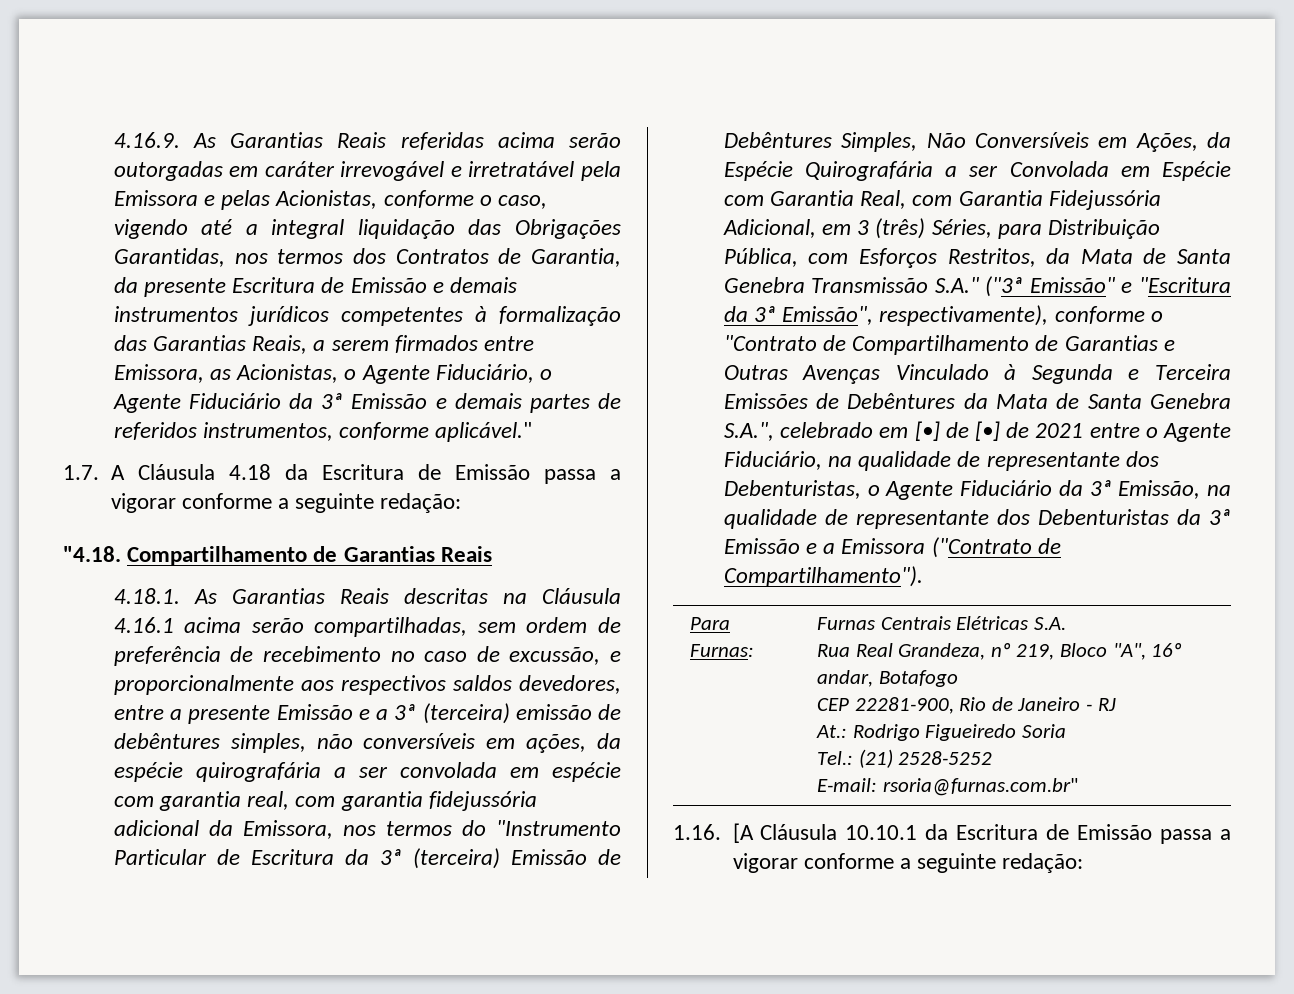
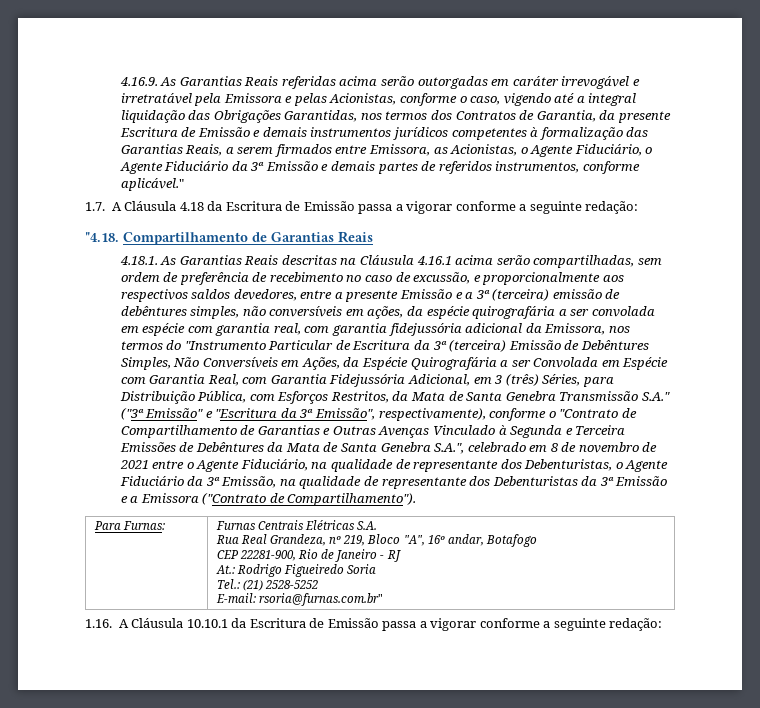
- 4.18.1. As Garantias Reais descritas na Cláusula 4.16.1 acima serão compartilhadas, sem ordem de preferência de recebimento no caso de excussão, e proporcionalmente aos respectivos saldos devedores, entre a presente Emissão e a 3ª (terceira) emissão de debêntures simples, não conversíveis em ações, da espécie quirografária a ser convolada em espécie com garantia real, com garantia fidejussória adicional da Emissora, nos termos do "Instrumento Particular de Escritura da 3ª (terceira) Emissão de Debêntures Simples, Não Conversíveis em Ações, da Espécie Quirografária a ser Convolada em Espécie com Garantia Real, com Garantia Fidejussória Adicional, em 3 (três) Séries, para Distribuição Pública, com Esforços Restritos, da Mata de Santa Genebra Transmissão S.A." ("3ª Emissão" e "Escritura da 3ª Emissão", respectivamente), conforme o "Contrato de Compartilhamento de Garantias e Outras Avenças Vinculado à Segunda e Terceira Emissões de Debêntures da Mata de Santa Genebra S.A.", celebrado em [•] de [•] de 2021 entre o Agente Fiduciário, na qualidade de representante dos Debenturistas, o Agente Fiduciário da 3ª Emissão, na qualidade de representante dos Debenturistas da 3ª Emissão e a Emissora ("Contrato de Compartilhamento").
+ 4.18.1. As Garantias Reais descritas na Cláusula 4.16.1 acima serão compartilhadas, sem ordem de preferência de recebimento no caso de excussão, e proporcionalmente aos respectivos saldos devedores, entre a presente Emissão e a 3ª (terceira) emissão de debêntures simples, não conversíveis em ações, da espécie quirografária a ser convolada em espécie com garantia real, com garantia fidejussória adicional da Emissora, nos termos do "Instrumento Particular de Escritura da 3ª (terceira) Emissão de Debêntures Simples, Não Conversíveis em Ações, da Espécie Quirografária a ser Convolada em Espécie com Garantia Real, com Garantia Fidejussória Adicional, em 3 (três) Séries, para Distribuição Pública, com Esforços Restritos, da Mata de Santa Genebra Transmissão S.A." ("3ª Emissão" e "Escritura da 3ª Emissão", respectivamente), conforme o "Contrato de Compartilhamento de Garantias e Outras Avenças Vinculado à Segunda e Terceira Emissões de Debêntures da Mata de Santa Genebra S.A.", celebrado em 8 de novembro de 2021 entre o Agente Fiduciário, na qualidade de representante dos Debenturistas, o Agente Fiduciário da 3ª Emissão, na qualidade de representante dos Debenturistas da 3ª Emissão e a Emissora ("Contrato de Compartilhamento").
- 1.16. [A Cláusula 10.10.1 da Escritura de Emissão passa a vigorar conforme a seguinte redação:
+ 1.16. A Cláusula 10.10.1 da Escritura de Emissão passa a vigorar conforme a seguinte redação:

